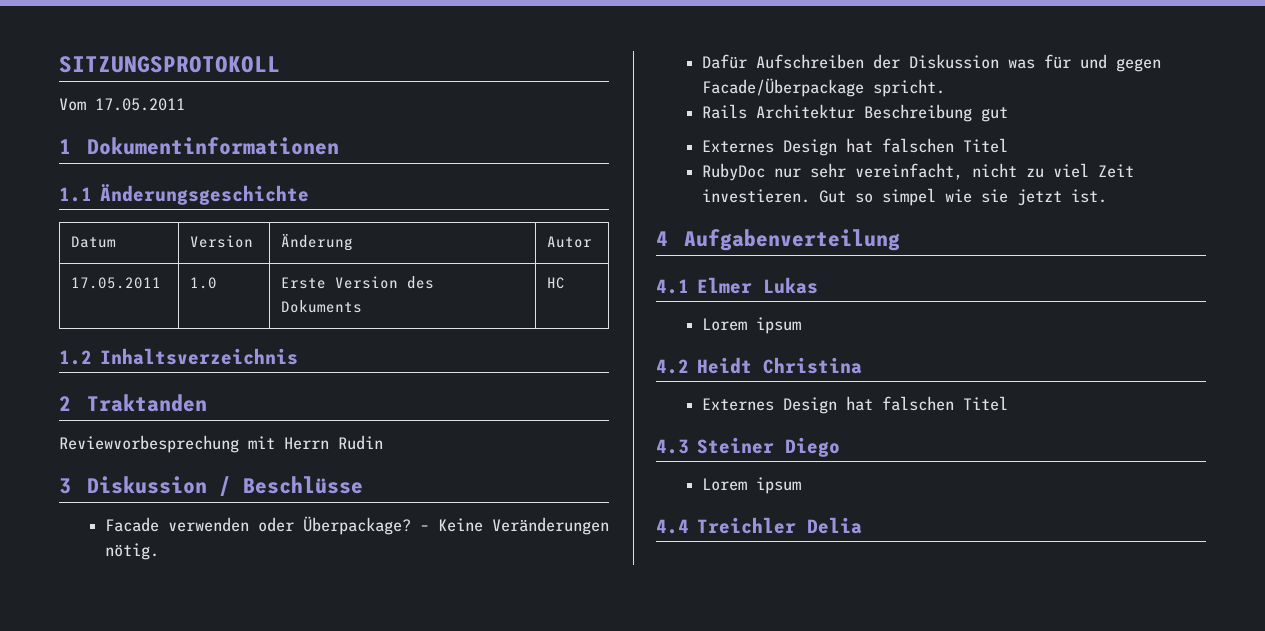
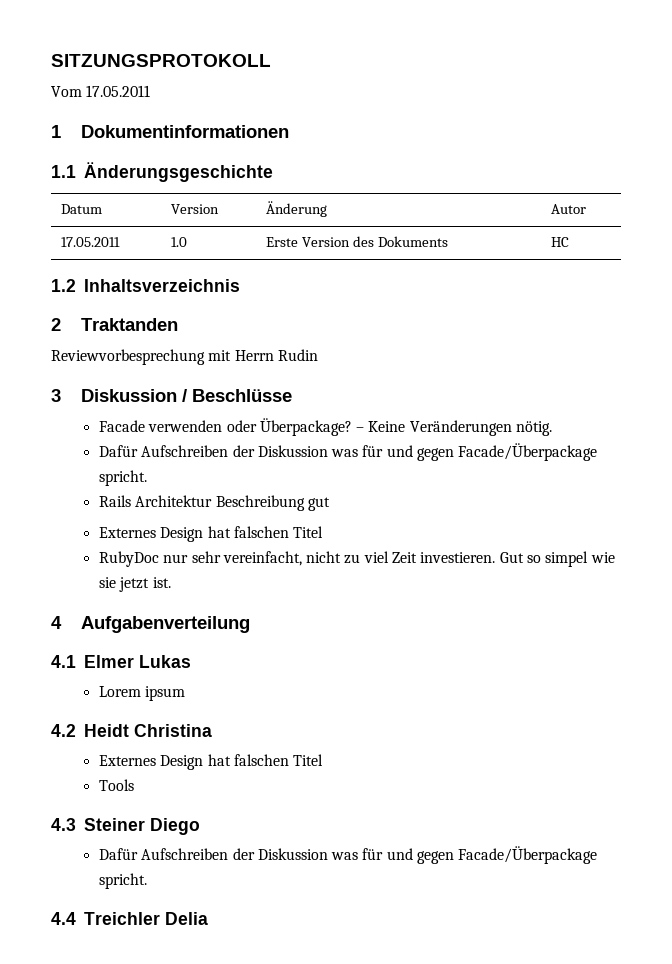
+ Tools
  4.3 Steiner Diego
- Lorem ipsum
+ Dafür Aufschreiben der Diskussion was für und gegen Facade/Überpackage spricht.

